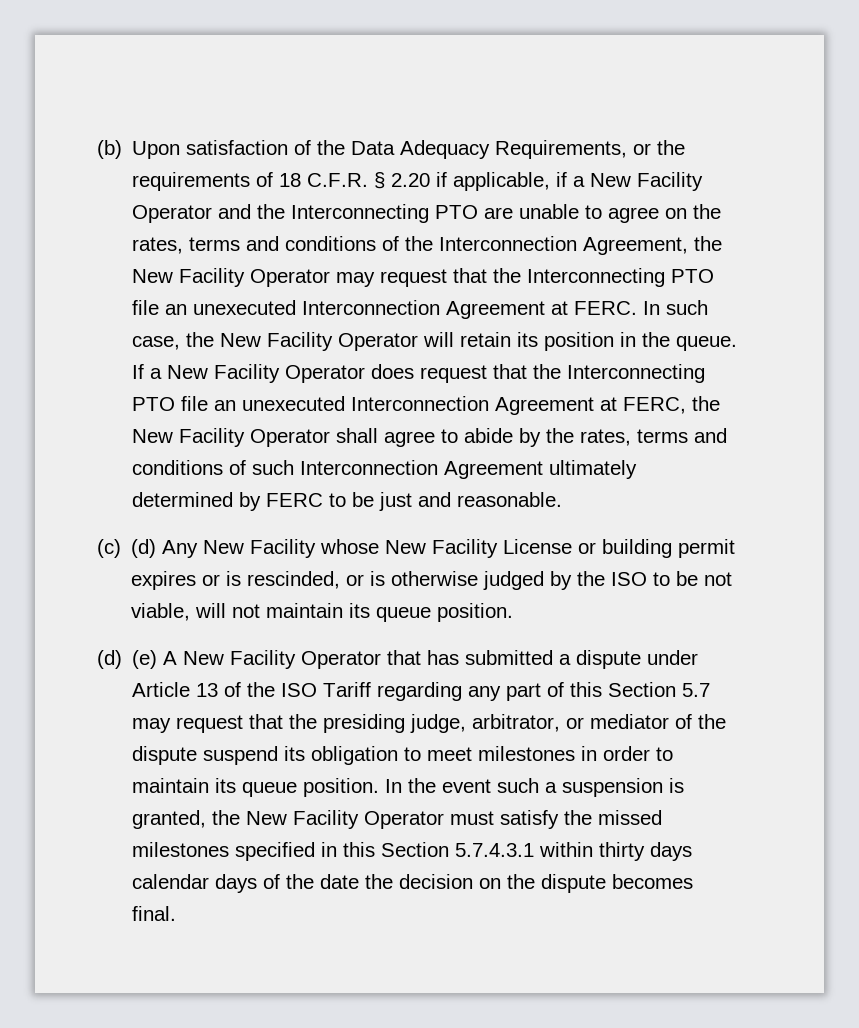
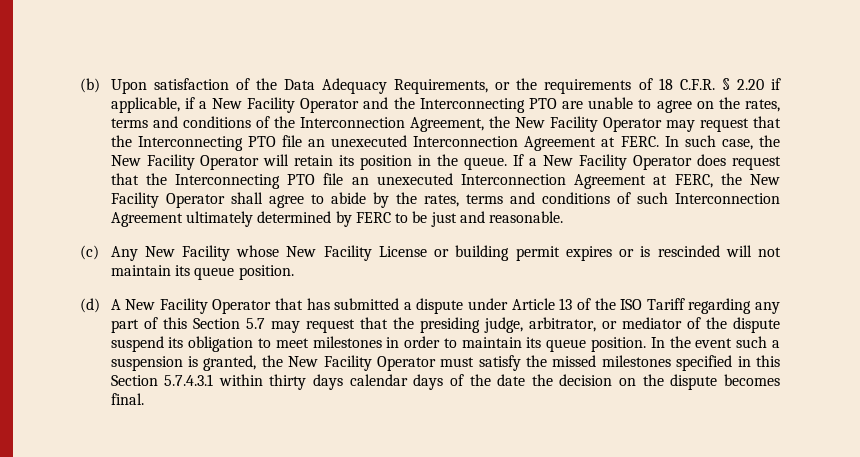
- (c) (d) Any New Facility whose New Facility License or building permit expires or is rescinded, or is otherwise judged by the ISO to be not viable, will not maintain its queue position.
+ (c) Any New Facility whose New Facility License or building permit expires or is rescinded will not maintain its queue position.
- (d) (e) A New Facility Operator that has submitted a dispute under Article 13 of the ISO Tariff regarding any part of this Section 5.7 may request that the presiding judge, arbitrator, or mediator of the dispute suspend its obligation to meet milestones in order to maintain its queue position.
+ (d) A New Facility Operator that has submitted a dispute under Article 13 of the ISO Tariff regarding any part of this Section 5.7 may request that the presiding judge, arbitrator, or mediator of the dispute suspend its obligation to meet milestones in order to maintain its queue position.

